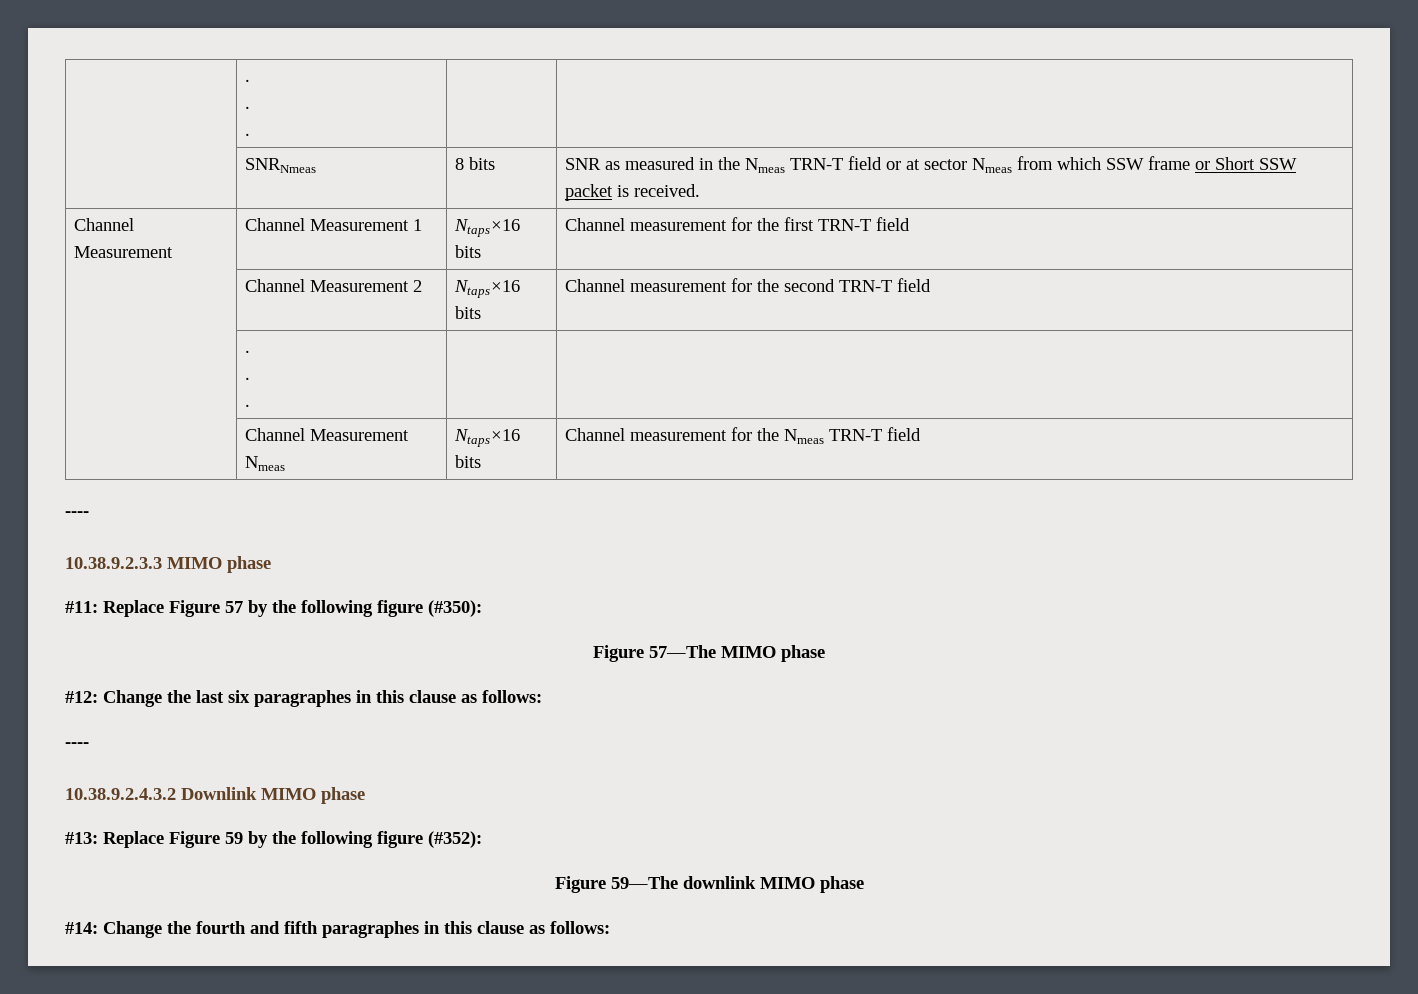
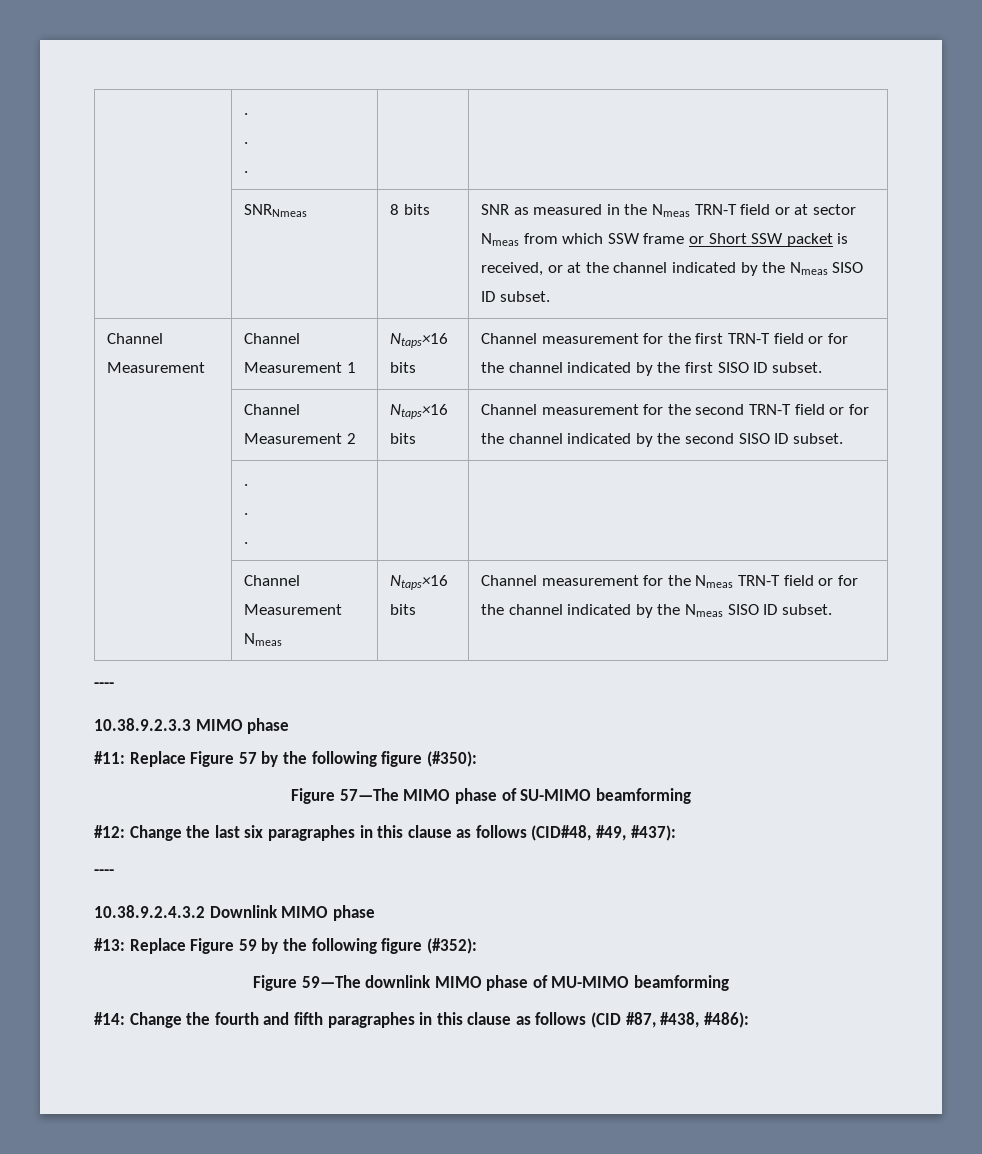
- | SNRNmeas | 8 bits | SNR as measured in the Nmeas TRN-T field or at sector Nmeas from which SSW frame or Short SSW packet is received.
+ | SNRNmeas | 8 bits | SNR as measured in the Nmeas TRN-T field or at sector Nmeas from which SSW frame or Short SSW packet is received, or at the channel indicated by the Nmeas SISO ID subset.
- Channel Measurement | Channel Measurement 1 | Ntaps×16 bits | Channel measurement for the first TRN-T field
+ Channel Measurement | Channel Measurement 1 | Ntaps×16 bits | Channel measurement for the first TRN-T field or for the channel indicated by the first SISO ID subset.
- | Channel Measurement 2 | Ntaps×16 bits | Channel measurement for the second TRN-T field
+ | Channel Measurement 2 | Ntaps×16 bits | Channel measurement for the second TRN-T field or for the channel indicated by the second SISO ID subset.
- | Channel Measurement Nmeas | Ntaps×16 bits | Channel measurement for the Nmeas TRN-T field
+ | Channel Measurement Nmeas | Ntaps×16 bits | Channel measurement for the Nmeas TRN-T field or for the channel indicated by the Nmeas SISO ID subset.
- Figure 57—The MIMO phase
+ Figure 57—The MIMO phase of SU-MIMO beamforming
- #12: Change the last six paragraphes in this clause as follows:
+ #12: Change the last six paragraphes in this clause as follows (CID#48, #49, #437):
- Figure 59—The downlink MIMO phase
+ Figure 59—The downlink MIMO phase of MU-MIMO beamforming
- #14: Change the fourth and fifth paragraphes in this clause as follows:
+ #14: Change the fourth and fifth paragraphes in this clause as follows (CID #87, #438, #486):

